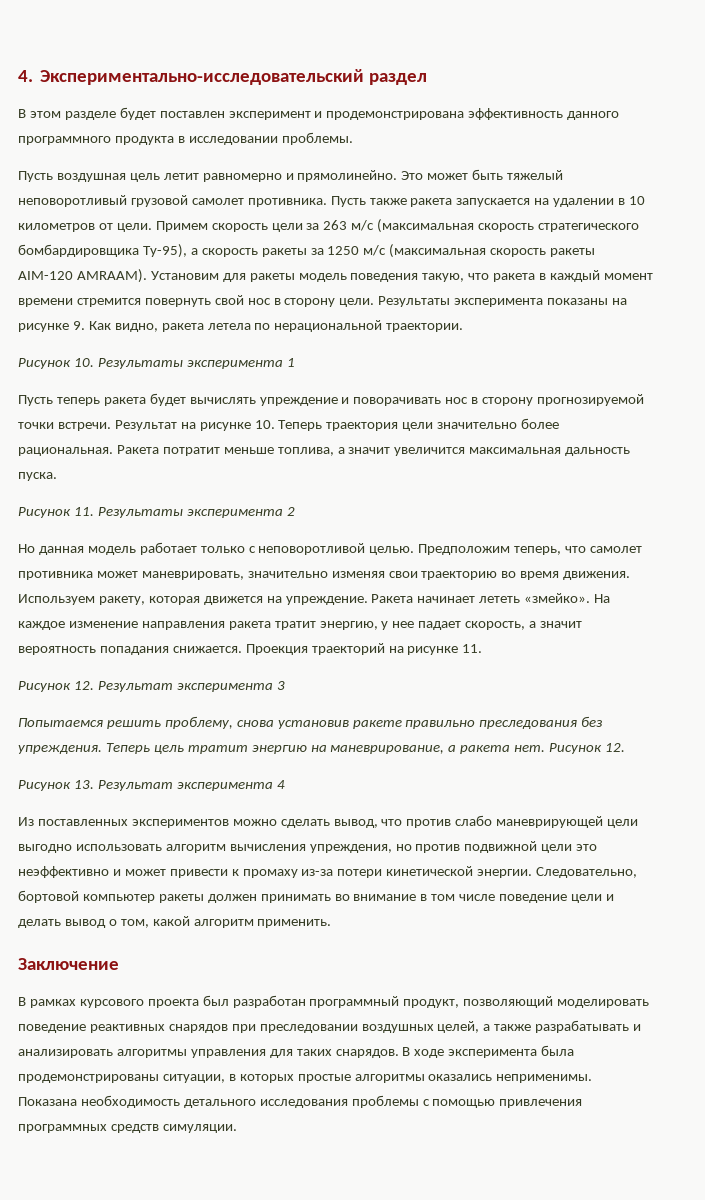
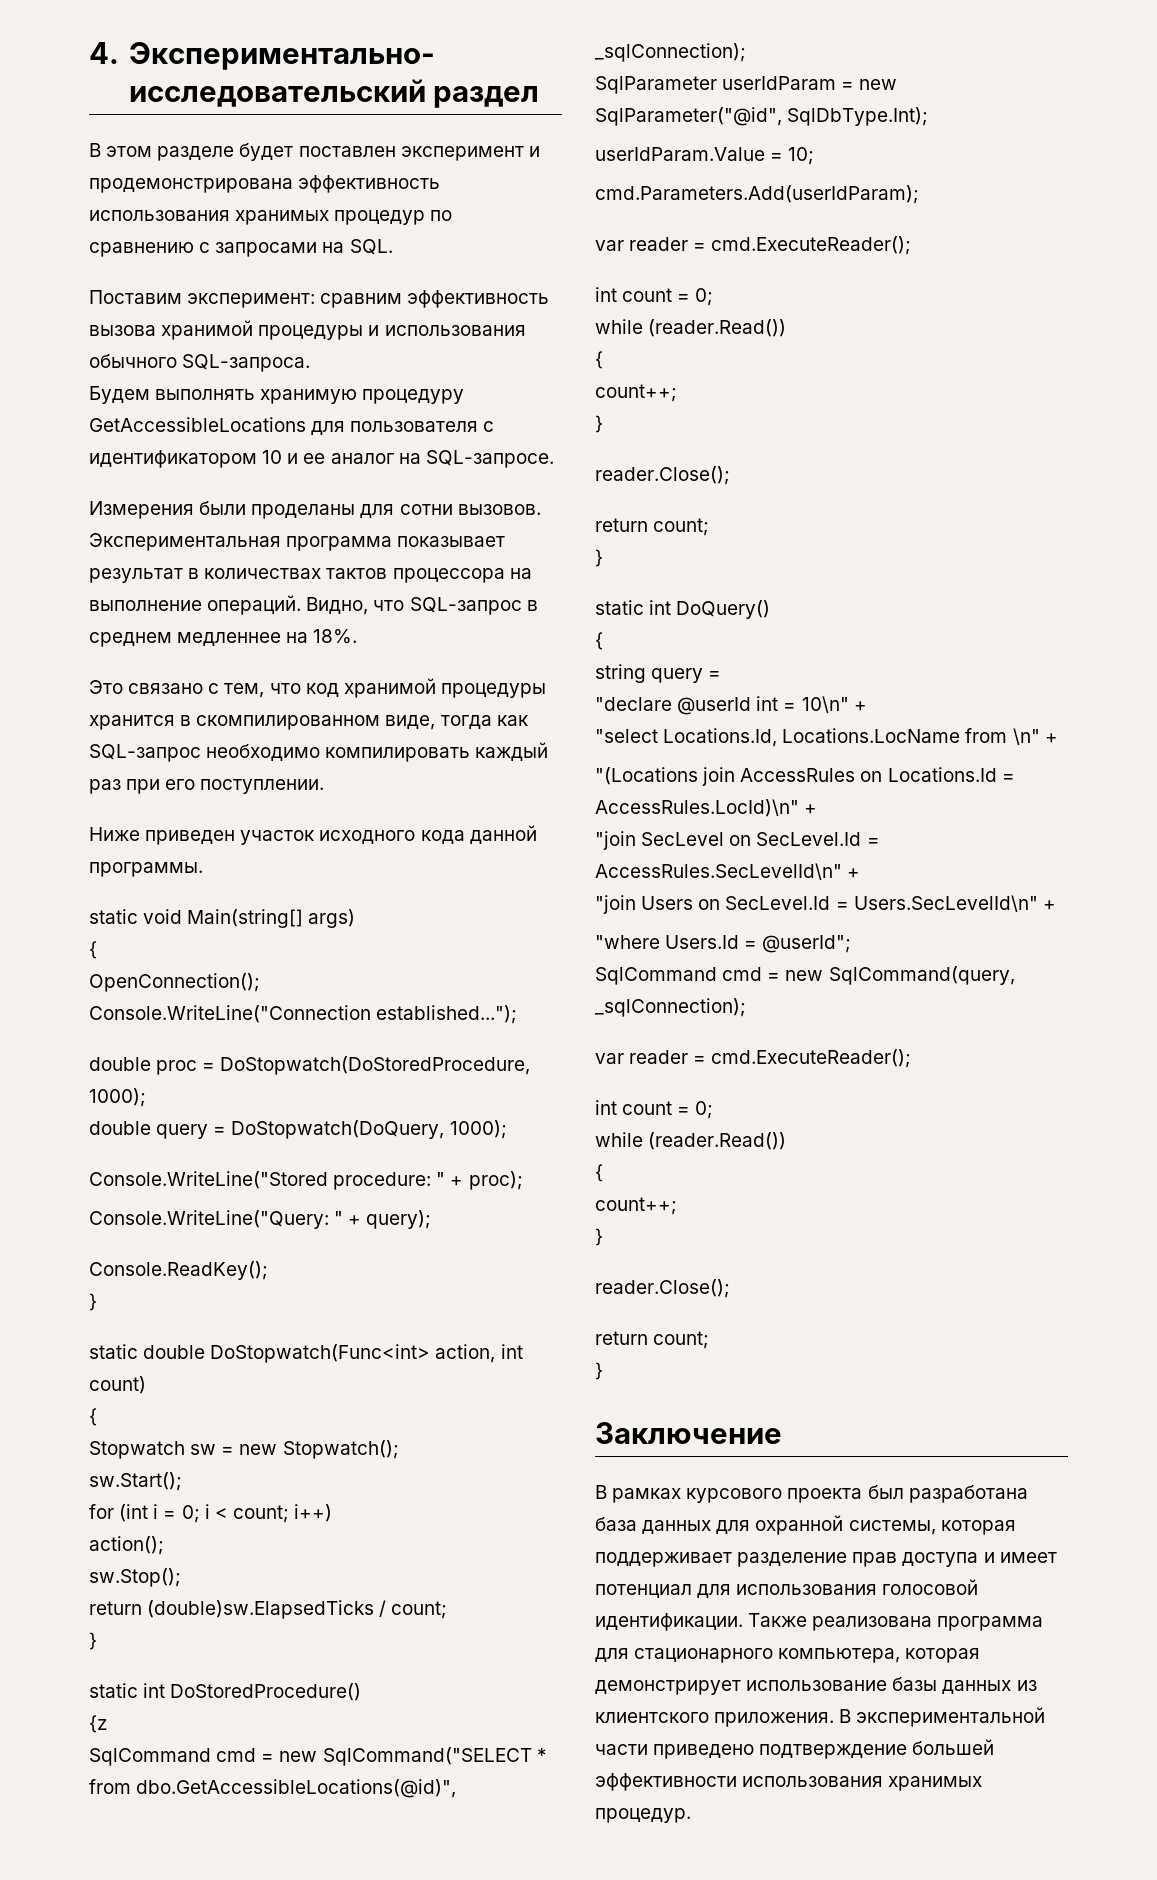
- В этом разделе будет поставлен эксперимент и продемонстрирована эффективность данного программного продукта в исследовании проблемы.
- Пусть воздушная цель летит равномерно и прямолинейно. Это может быть тяжелый неповоротливый грузовой самолет противника. Пусть также ракета запускается на удалении в 10 километров от цели. Примем скорость цели за 263 м/c (максимальная скорость стратегического бомбардировщика Ту-95), а скорость ракеты за 1250 м/с (максимальная скорость ракеты AIM-120 AMRAAM). Установим для ракеты модель поведения такую, что ракета в каждый момент времени стремится повернуть свой нос в сторону цели. Результаты эксперимента показаны на рисунке 9. Как видно, ракета летела по нерациональной траектории.
- Рисунок 10. Результаты эксперимента 1
- Пусть теперь ракета будет вычислять упреждение и поворачивать нос в сторону прогнозируемой точки встречи. Результат на рисунке 10. Теперь траектория цели значительно более рациональная. Ракета потратит меньше топлива, а значит увеличится максимальная дальность пуска.
- Рисунок 11. Результаты эксперимента 2
- Но данная модель работает только с неповоротливой целью. Предположим теперь, что самолет противника может маневрировать, значительно изменяя свои траекторию во время движения. Используем ракету, которая движется на упреждение. Ракета начинает лететь «змейко». На каждое изменение направления ракета тратит энергию, у нее падает скорость, а значит вероятность попадания снижается. Проекция траекторий на рисунке 11.
- Рисунок 12. Результат эксперимента 3
- Попытаемся решить проблему, снова установив ракете правильно преследования без упреждения. Теперь цель тратит энергию на маневрирование, а ракета нет. Рисунок 12.
- Рисунок 13. Результат эксперимента 4
- Из поставленных экспериментов можно сделать вывод, что против слабо маневрирующей цели выгодно использовать алгоритм вычисления упреждения, но против подвижной цели это неэффективно и может привести к промаху из-за потери кинетической энергии. Следовательно, бортовой компьютер ракеты должен принимать во внимание в том числе поведение цели и делать вывод о том, какой алгоритм применить.
+ В этом разделе будет поставлен эксперимент и продемонстрирована эффективность использования хранимых процедур по сравнению с запросами на SQL.
+ Поставим эксперимент: сравним эффективность вызова хранимой процедуры и использования обычного SQL-запроса.
+ Будем выполнять хранимую процедуру GetAccessibleLocations для пользователя с идентификатором 10 и ее аналог на SQL-запросе.
+ Измерения были проделаны для сотни вызовов. Экспериментальная программа показывает результат в количествах тактов процессора на выполнение операций. Видно, что SQL-запрос в среднем медленнее на 18%.
+ Это связано с тем, что код хранимой процедуры хранится в скомпилированном виде, тогда как SQL-запрос необходимо компилировать каждый раз при его поступлении.
+ Ниже приведен участок исходного кода данной программы.
+ static void Main(string[] args)
+ {
+ OpenConnection();
+ Console.WriteLine("Connection established...");
+ double proc = DoStopwatch(DoStoredProcedure, 1000);
+ double query = DoStopwatch(DoQuery, 1000);
+ Console.WriteLine("Stored procedure: " + proc);
+ Console.WriteLine("Query: " + query);
+ Console.ReadKey();
+ }
+ static double DoStopwatch(Func<int> action, int count)
+ {
+ Stopwatch sw = new Stopwatch();
+ sw.Start();
+ for (int i = 0; i < count; i++)
+ action();
+ sw.Stop();
+ return (double)sw.ElapsedTicks / count;
+ }
+ static int DoStoredProcedure()
+ {z
+ SqlCommand cmd = new SqlCommand("SELECT * from dbo.GetAccessibleLocations(@id)", _sqlConnection);
+ SqlParameter userIdParam = new SqlParameter("@id", SqlDbType.Int);
+ userIdParam.Value = 10;
+ cmd.Parameters.Add(userIdParam);
+ var reader = cmd.ExecuteReader();
+ int count = 0;
+ while (reader.Read())
+ {
+ count++;
+ }
+ reader.Close();
+ return count;
+ }
+ static int DoQuery()
+ {
+ string query =
+ "declare @userId int = 10\n" +
+ "select Locations.Id, Locations.LocName from \n" +
+ "(Locations join AccessRules on Locations.Id = AccessRules.LocId)\n" +
+ "join SecLevel on SecLevel.Id = AccessRules.SecLevelId\n" +
+ "join Users on SecLevel.Id = Users.SecLevelId\n" +
+ "where Users.Id = @userId";
+ SqlCommand cmd = new SqlCommand(query, _sqlConnection);
+ var reader = cmd.ExecuteReader();
+ int count = 0;
+ while (reader.Read())
+ {
+ count++;
+ }
+ reader.Close();
+ return count;
+ }
- В рамках курсового проекта был разработан программный продукт, позволяющий моделировать поведение реактивных снарядов при преследовании воздушных целей, а также разрабатывать и анализировать алгоритмы управления для таких снарядов. В ходе эксперимента была продемонстрированы ситуации, в которых простые алгоритмы оказались неприменимы. Показана необходимость детального исследования проблемы с помощью привлечения программных средств симуляции.
+ В рамках курсового проекта был разработана база данных для охранной системы, которая поддерживает разделение прав доступа и имеет потенциал для использования голосовой идентификации. Также реализована программа для стационарного компьютера, которая демонстрирует использование базы данных из клиентского приложения. В экспериментальной части приведено подтверждение большей эффективности использования хранимых процедур.

